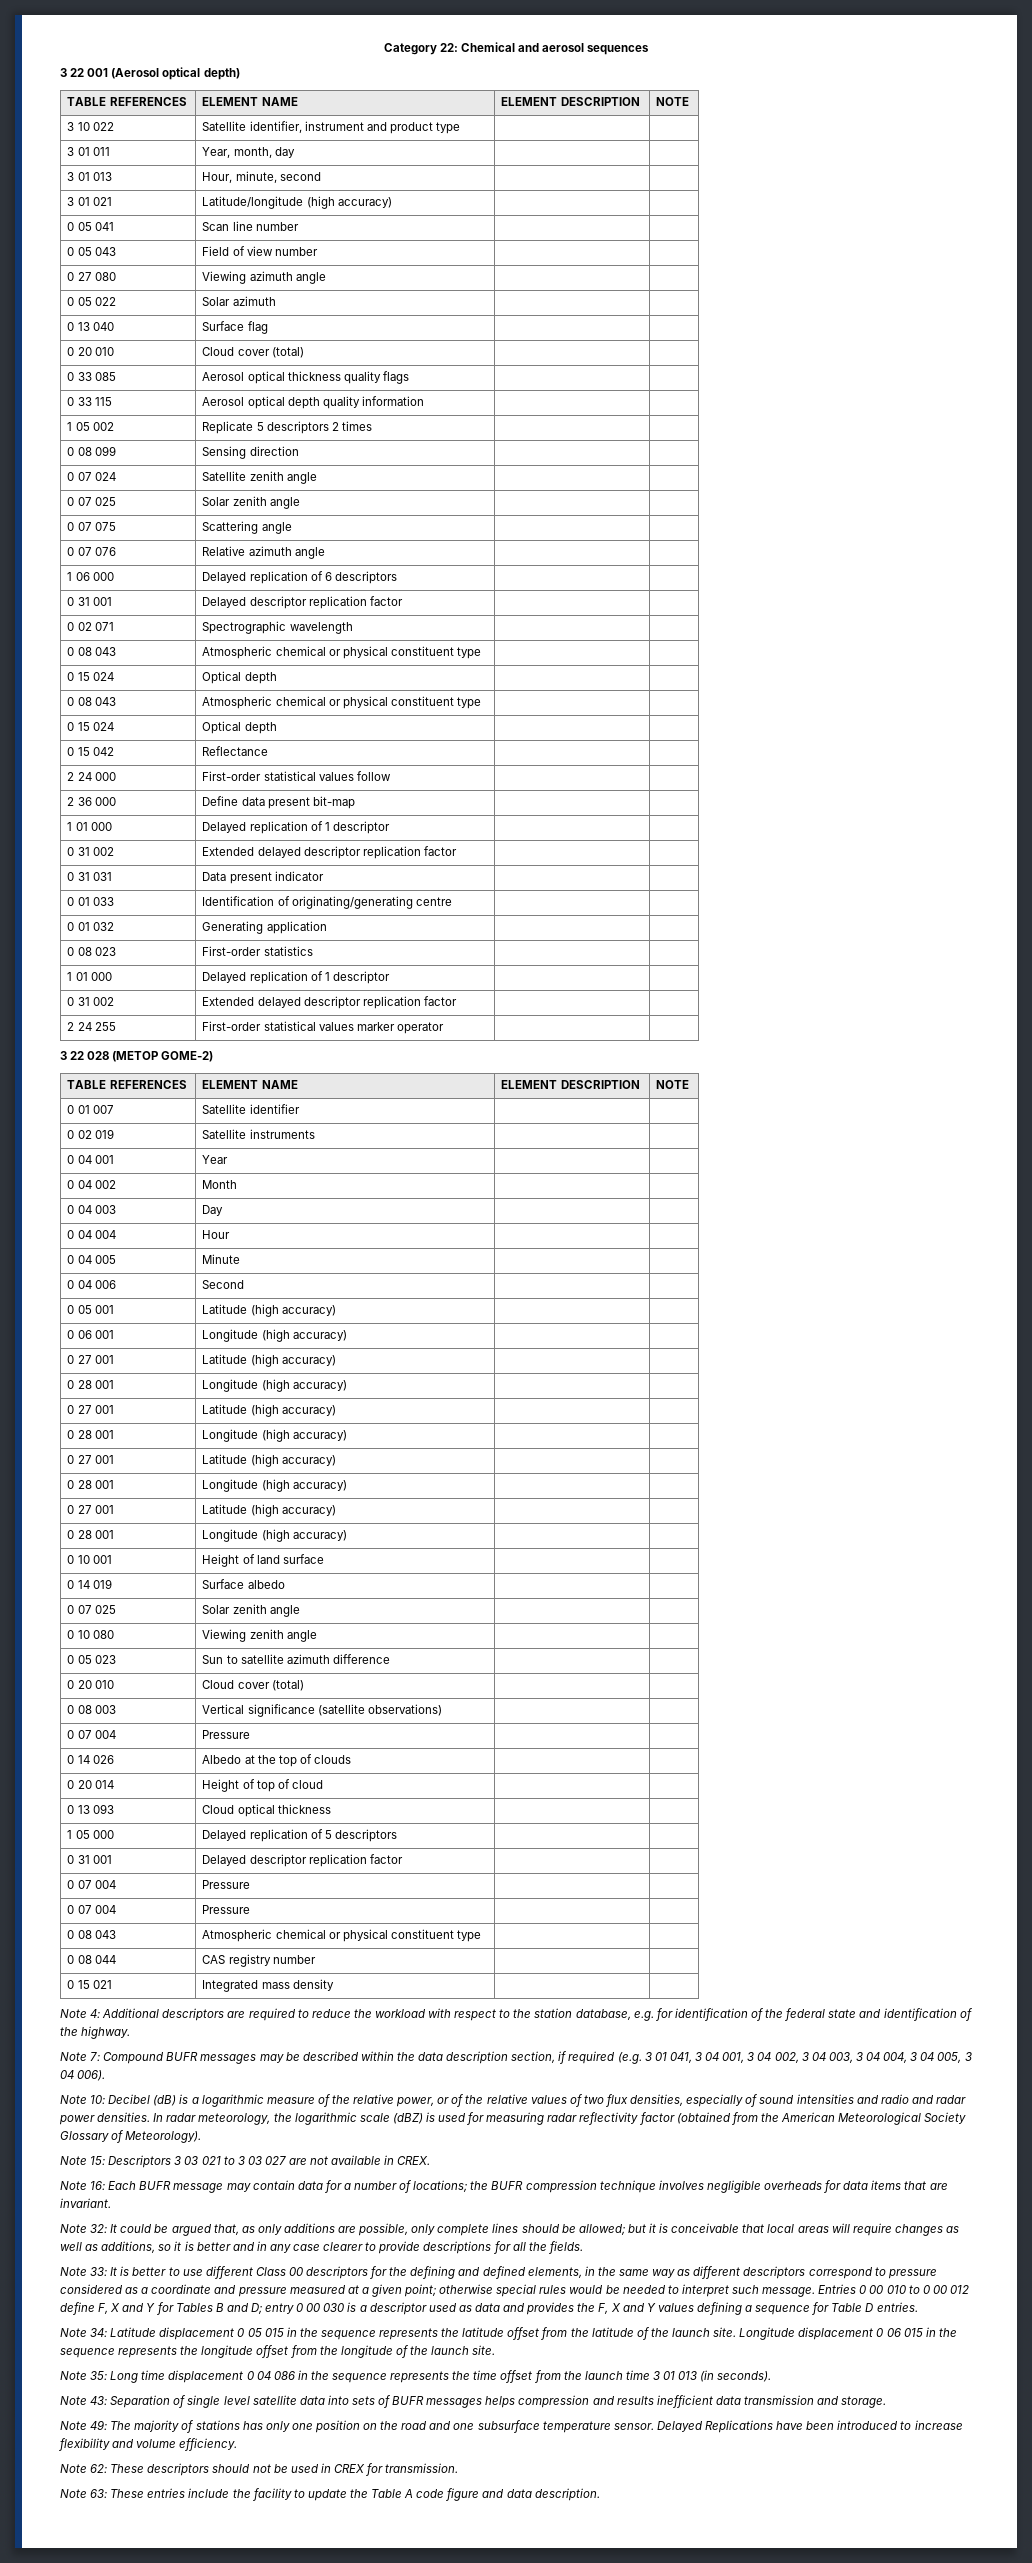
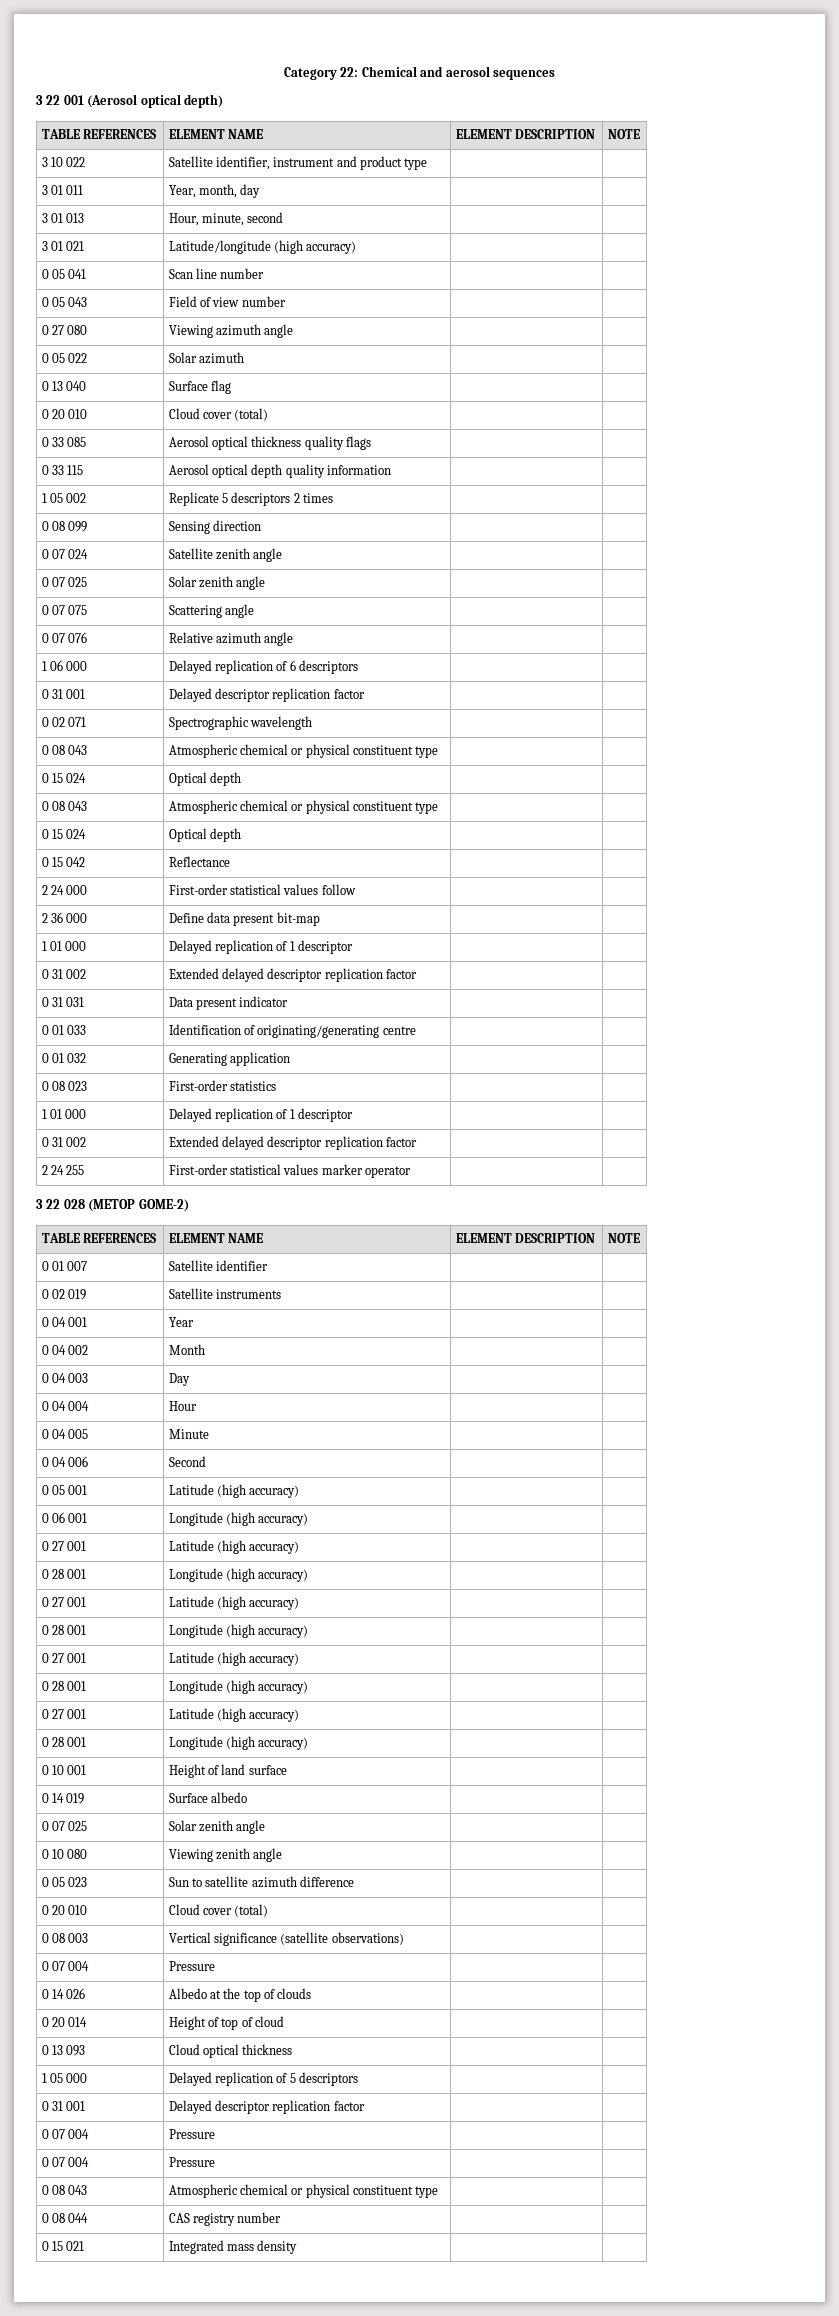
- Note 4: Additional descriptors are required to reduce the workload with respect to the station database, e.g. for identification of the federal state and identification of the highway.
- Note 7: Compound BUFR messages may be described within the data description section, if required (e.g. 3 01 041, 3 04 001, 3 04 002, 3 04 003, 3 04 004, 3 04 005, 3 04 006).
- Note 10: Decibel (dB) is a logarithmic measure of the relative power, or of the relative values of two flux densities, especially of sound intensities and radio and radar power densities. In radar meteorology, the logarithmic scale (dBZ) is used for measuring radar reflectivity factor (obtained from the American Meteorological Society Glossary of Meteorology).
- Note 15: Descriptors 3 03 021 to 3 03 027 are not available in CREX.
- Note 16: Each BUFR message may contain data for a number of locations; the BUFR compression technique involves negligible overheads for data items that are invariant.
- Note 32: It could be argued that, as only additions are possible, only complete lines should be allowed; but it is conceivable that local areas will require changes as well as additions, so it is better and in any case clearer to provide descriptions for all the fields.
- Note 33: It is better to use different Class 00 descriptors for the defining and defined elements, in the same way as different descriptors correspond to pressure considered as a coordinate and pressure measured at a given point; otherwise special rules would be needed to interpret such message. Entries 0 00 010 to 0 00 012 define F, X and Y for Tables B and D; entry 0 00 030 is a descriptor used as data and provides the F, X and Y values defining a sequence for Table D entries.
- Note 34: Latitude displacement 0 05 015 in the sequence represents the latitude offset from the latitude of the launch site. Longitude displacement 0 06 015 in the sequence represents the longitude offset from the longitude of the launch site.
- Note 35: Long time displacement 0 04 086 in the sequence represents the time offset from the launch time 3 01 013 (in seconds).
- Note 43: Separation of single level satellite data into sets of BUFR messages helps compression and results inefficient data transmission and storage.
- Note 49: The majority of stations has only one position on the road and one subsurface temperature sensor. Delayed Replications have been introduced to increase flexibility and volume efficiency.
- Note 62: These descriptors should not be used in CREX for transmission.
- Note 63: These entries include the facility to update the Table A code figure and data description.

